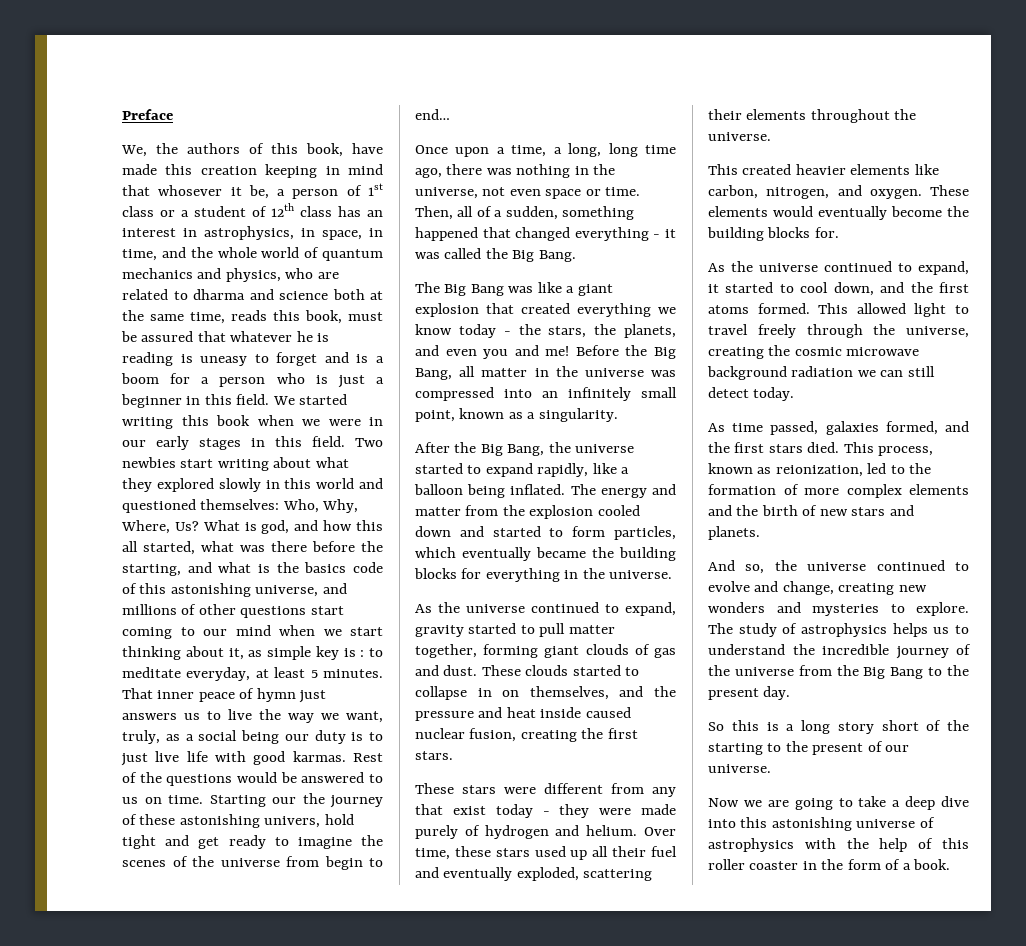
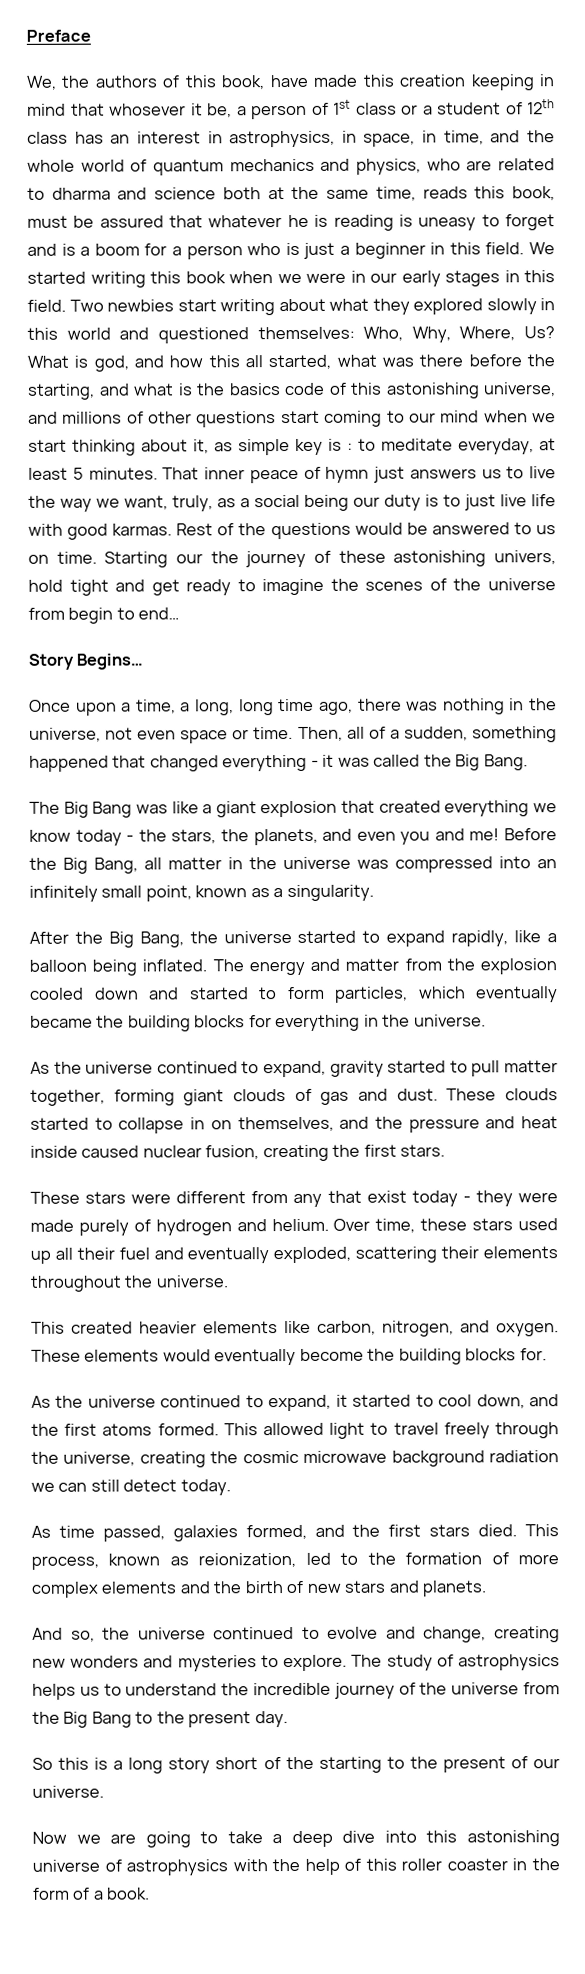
+ Story Begins…

